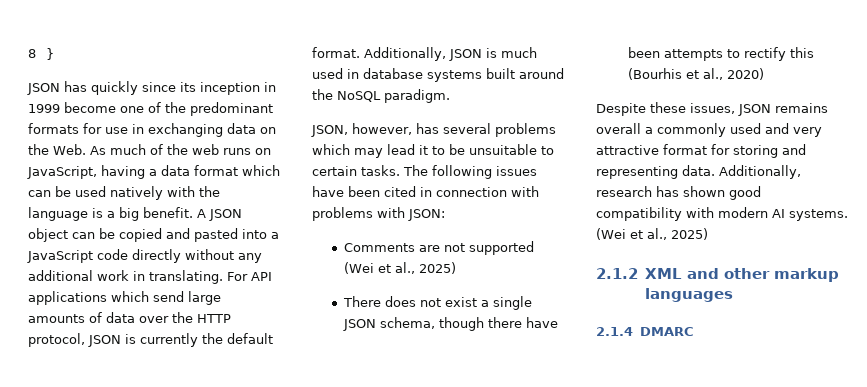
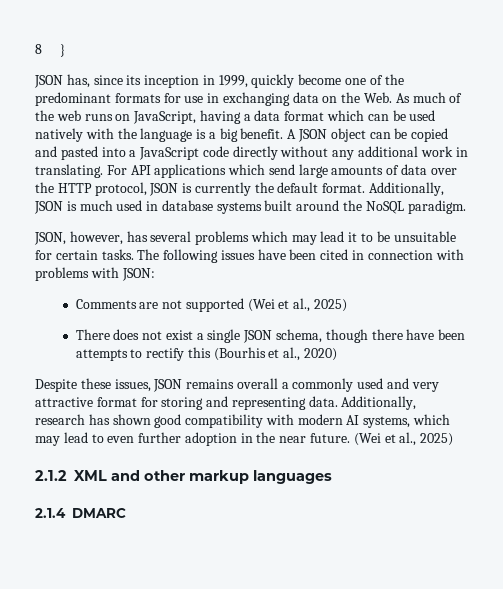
- JSON has quickly since its inception in 1999 become one of the predominant formats for use in exchanging data on the Web. As much of the web runs on JavaScript, having a data format which can be used natively with the language is a big benefit.
+ JSON has, since its inception in 1999, quickly become one of the predominant formats for use in exchanging data on the Web. As much of the web runs on JavaScript, having a data format which can be used natively with the language is a big benefit.
- JSON, however, has several problems which may lead it to be unsuitable to certain tasks.
+ JSON, however, has several problems which may lead it to be unsuitable for certain tasks.
- Additionally, research has shown good compatibility with modern AI systems.
+ Additionally, research has shown good compatibility with modern AI systems, which may lead to even further adoption in the near future.

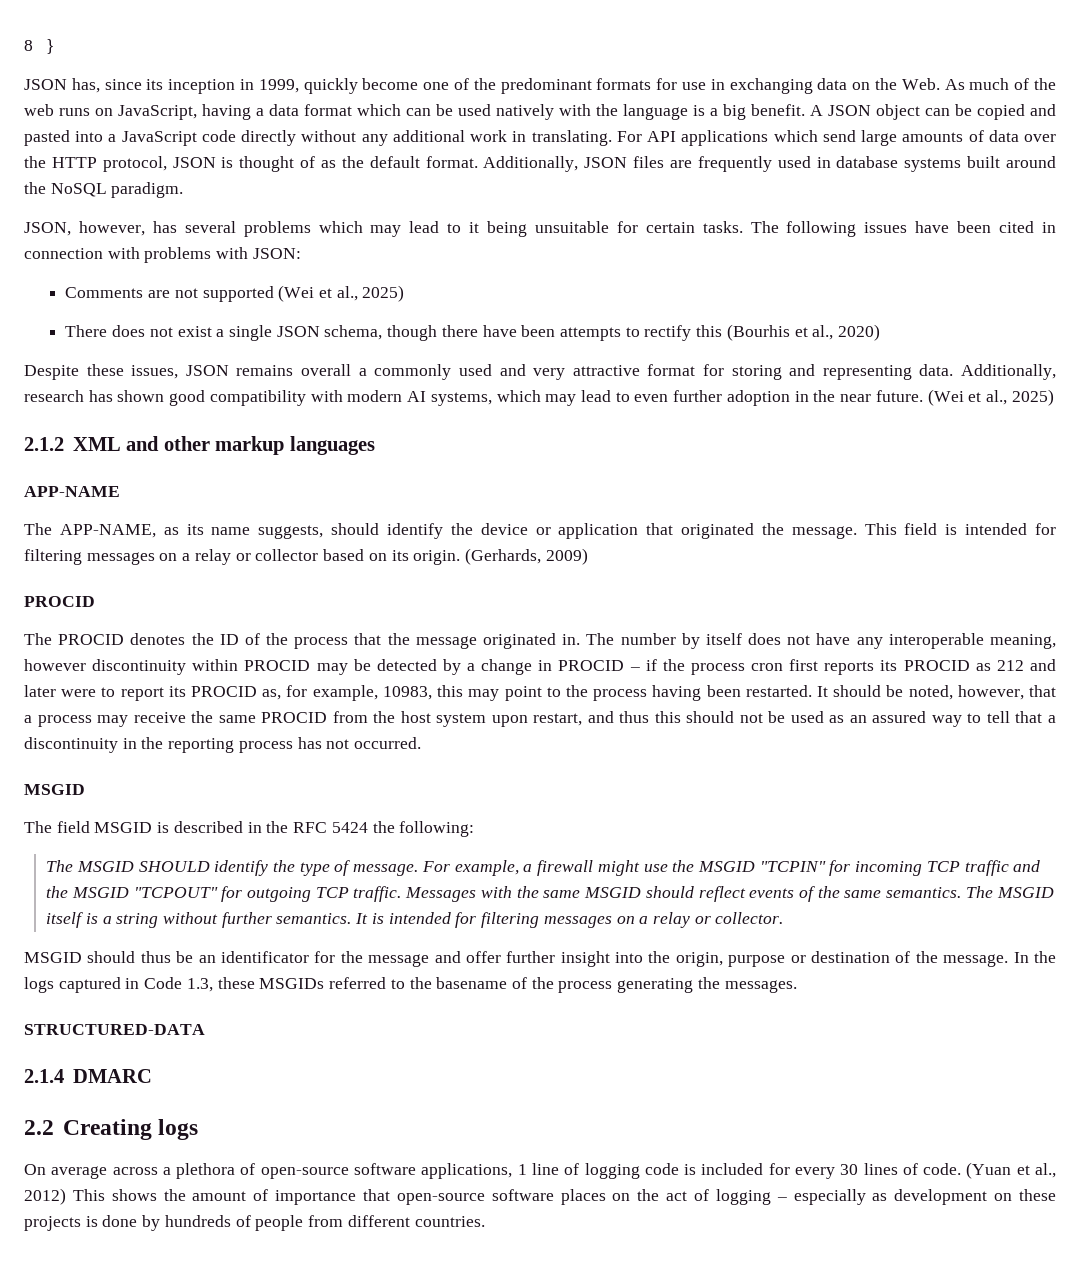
- For API applications which send large amounts of data over the HTTP protocol, JSON is currently the default format.
+ For API applications which send large amounts of data over the HTTP protocol, JSON is thought of as the default format.
- Additionally, JSON is much used in database systems built around the NoSQL paradigm.
+ Additionally, JSON files are frequently used in database systems built around the NoSQL paradigm.
- JSON, however, has several problems which may lead it to be unsuitable for certain tasks.
+ JSON, however, has several problems which may lead to it being unsuitable for certain tasks.
+ APP-NAME
+ The APP-NAME, as its name suggests, should identify the device or application that originated the message. This field is intended for filtering messages on a relay or collector based on its origin. (Gerhards, 2009)
+ PROCID
+ The PROCID denotes the ID of the process that the message originated in. The number by itself does not have any interoperable meaning, however discontinuity within PROCID may be detected by a change in PROCID – if the process cron first reports its PROCID as 212 and later were to report its PROCID as, for example, 10983, this may point to the process having been restarted. It should be noted, however, that a process may receive the same PROCID from the host system upon restart, and thus this should not be used as an assured way to tell that a discontinuity in the reporting process has not occurred.
+ MSGID
+ The field MSGID is described in the RFC 5424 the following:
+ The MSGID SHOULD identify the type of message. For example, a firewall might use the MSGID "TCPIN" for incoming TCP traffic and the MSGID "TCPOUT" for outgoing TCP traffic. Messages with the same MSGID should reflect events of the same semantics. The MSGID itself is a string without further semantics. It is intended for filtering messages on a relay or collector.
+ MSGID should thus be an identificator for the message and offer further insight into the origin, purpose or destination of the message. In the logs captured in Code 1.3, these MSGIDs referred to the basename of the process generating the messages.
+ STRUCTURED-DATA
  2.1.4 DMARC
+ 2.2 Creating logs
+ On average across a plethora of open-source software applications, 1 line of logging code is included for every 30 lines of code. (Yuan et al., 2012) This shows the amount of importance that open-source software places on the act of logging – especially as development on these projects is done by hundreds of people from different countries.

